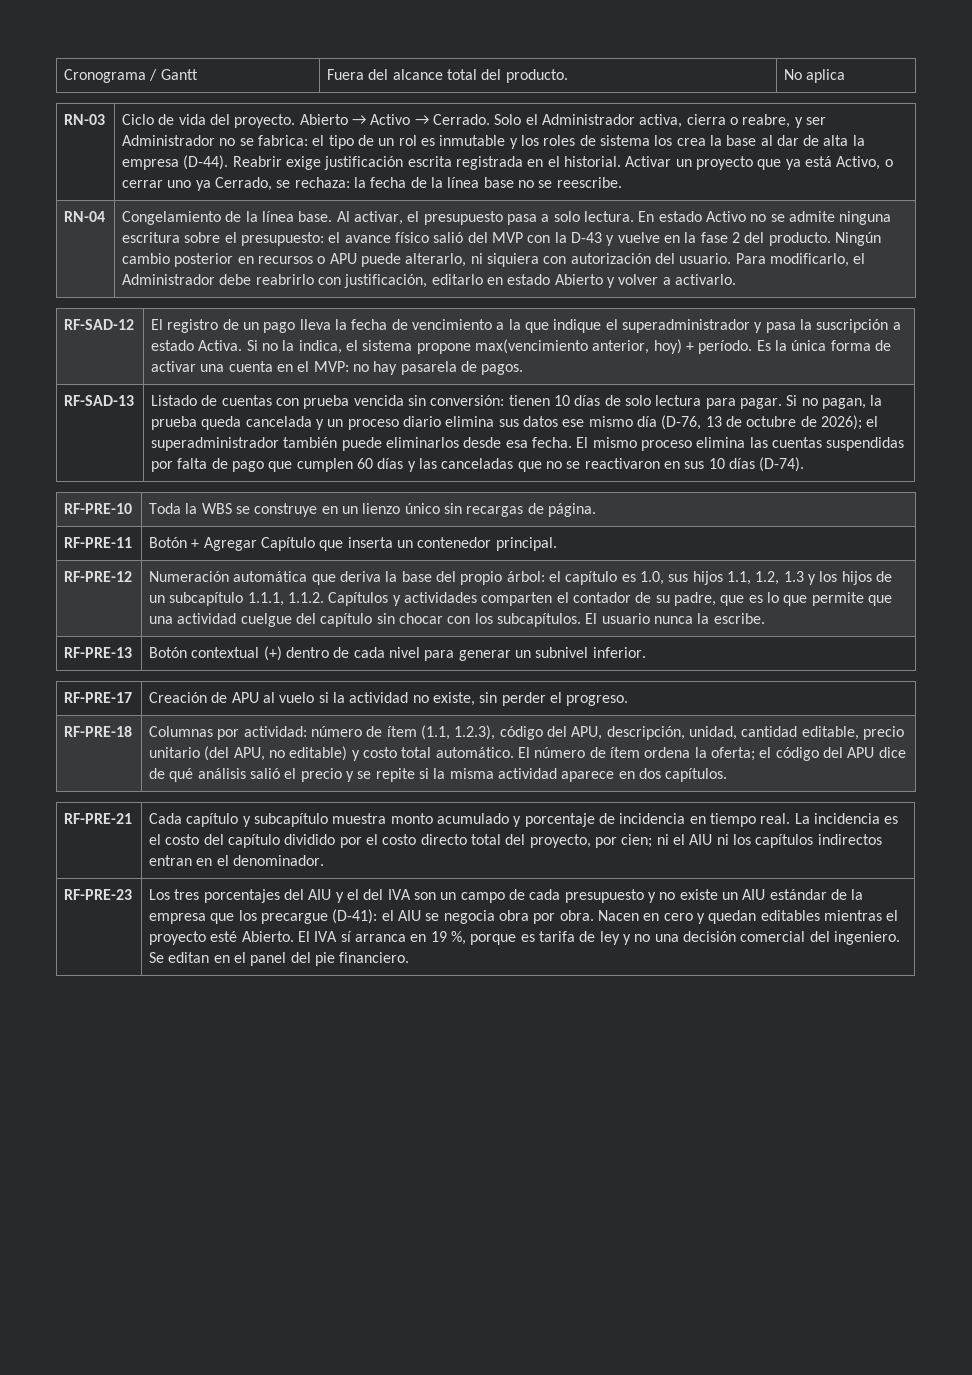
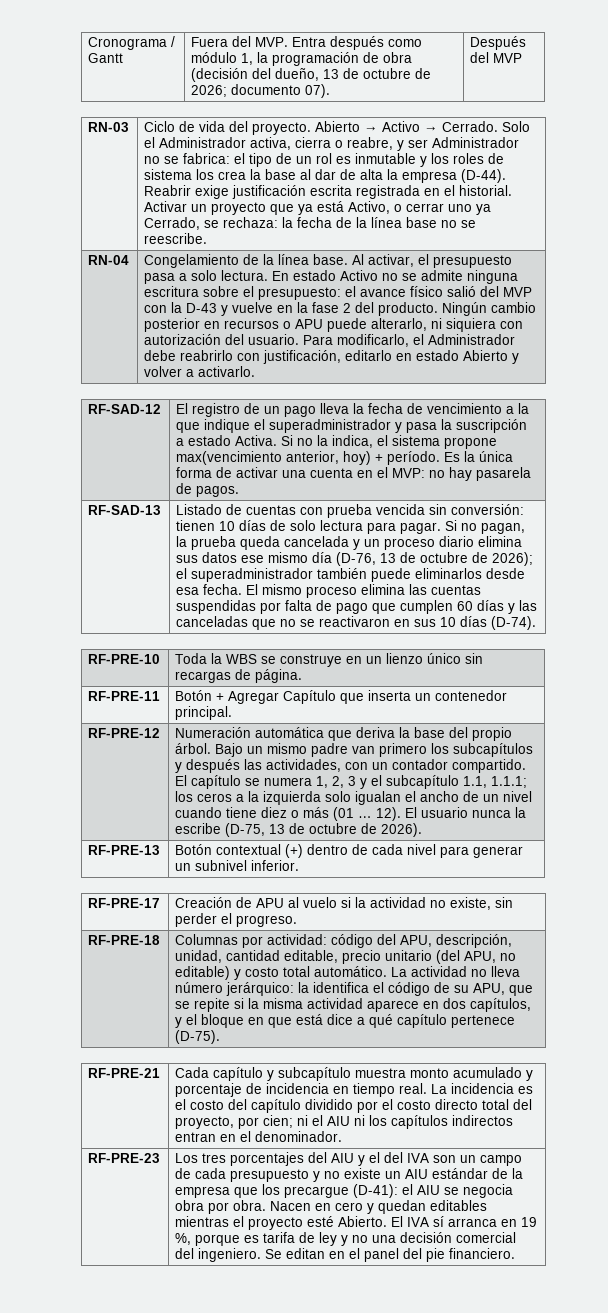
- Cronograma / Gantt | Fuera del alcance total del producto. | No aplica
+ Cronograma / Gantt | Fuera del MVP. Entra después como módulo 1, la programación de obra (decisión del dueño, 13 de octubre de 2026; documento 07). | Después del MVP
- Numeración automática que deriva la base del propio árbol: el capítulo es 1.0, sus hijos 1.1, 1.2, 1.3 y los hijos de un subcapítulo 1.1.1, 1.1.2. Capítulos y actividades comparten el contador de su padre, que es lo que permite que una actividad cuelgue del capítulo sin chocar con los subcapítulos. El usuario nunca la escribe.
+ Numeración automática que deriva la base del propio árbol. Bajo un mismo padre van primero los subcapítulos y después las actividades, con un contador compartido. El capítulo se numera 1, 2, 3 y el subcapítulo 1.1, 1.1.1; los ceros a la izquierda solo igualan el ancho de un nivel cuando tiene diez o más (01 … 12). El usuario nunca la escribe (D-75, 13 de octubre de 2026).
- Columnas por actividad: número de ítem (1.1, 1.2.3), código del APU, descripción, unidad, cantidad editable, precio unitario (del APU, no editable) y costo total automático.
+ Columnas por actividad: código del APU, descripción, unidad, cantidad editable, precio unitario (del APU, no editable) y costo total automático.
- El número de ítem ordena la oferta; el código del APU dice de qué análisis salió el precio y se repite si la misma actividad aparece en dos capítulos.
+ La actividad no lleva número jerárquico: la identifica el código de su APU, que se repite si la misma actividad aparece en dos capítulos, y el bloque en que está dice a qué capítulo pertenece (D-75).

